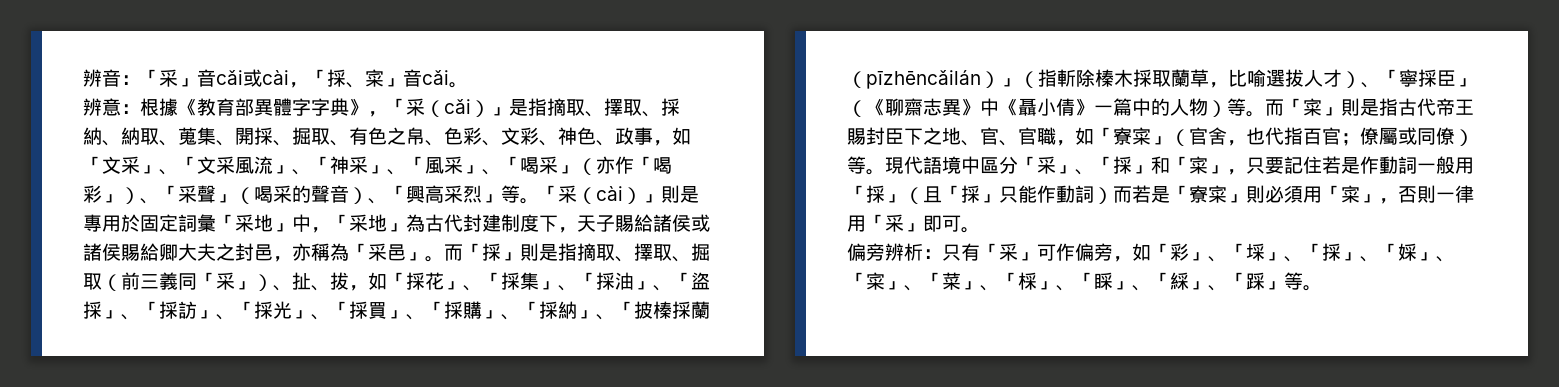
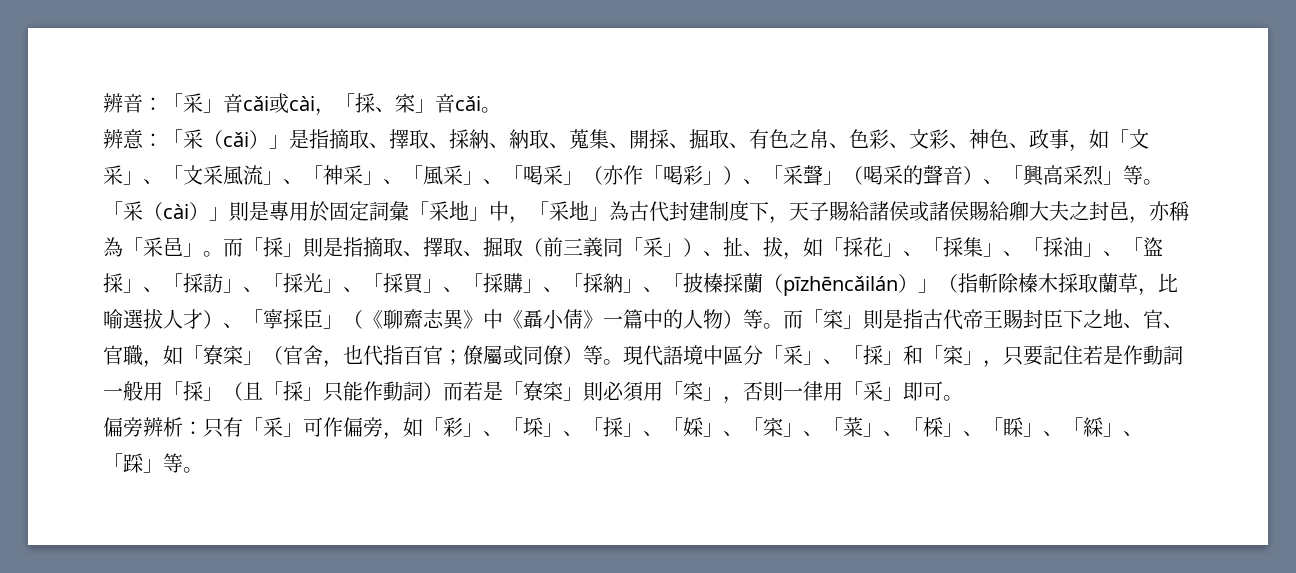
- 辨意：根據《教育部異體字字典》，「采（cǎi）」是指摘取、擇取、採納、納取、蒐集、開採、掘取、有色之帛、色彩、文彩、神色、政事，如「文采」、「文采風流」、「神采」、「風采」、「喝采」（亦作「喝彩」）、「采聲」（喝采的聲音）、「興高采烈」等。
+ 辨意：「采（cǎi）」是指摘取、擇取、採納、納取、蒐集、開採、掘取、有色之帛、色彩、文彩、神色、政事，如「文采」、「文采風流」、「神采」、「風采」、「喝采」（亦作「喝彩」）、「采聲」（喝采的聲音）、「興高采烈」等。

